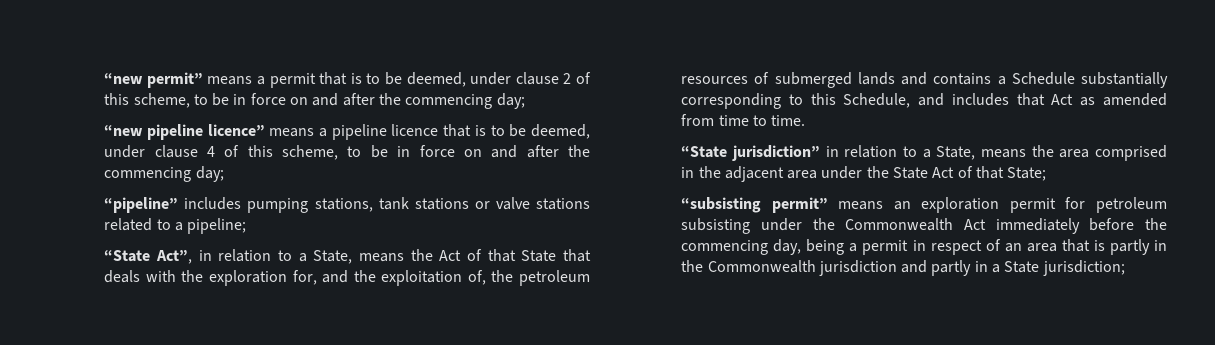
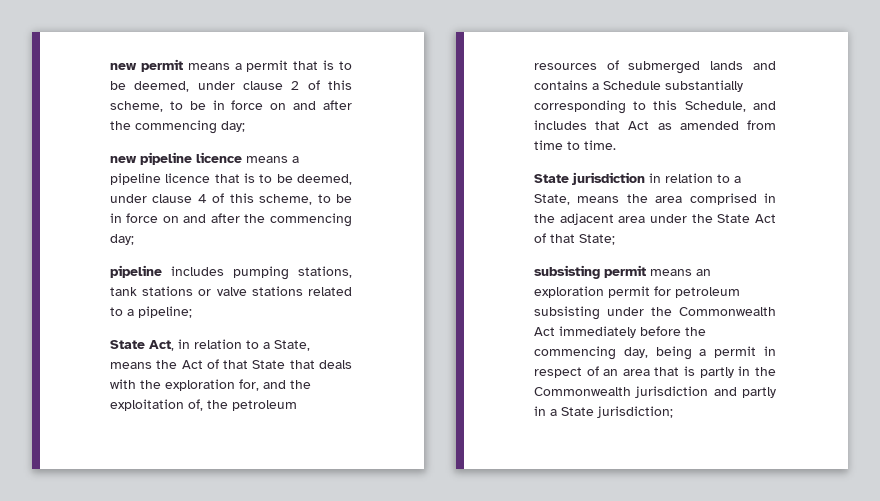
- “new permit” means a permit that is to be deemed, under clause 2 of this scheme, to be in force on and after the commencing day;
+ new permit means a permit that is to be deemed, under clause 2 of this scheme, to be in force on and after the commencing day;
- “new pipeline licence” means a pipeline licence that is to be deemed, under clause 4 of this scheme, to be in force on and after the commencing day;
+ new pipeline licence means a pipeline licence that is to be deemed, under clause 4 of this scheme, to be in force on and after the commencing day;
- “pipeline” includes pumping stations, tank stations or valve stations related to a pipeline;
+ pipeline includes pumping stations, tank stations or valve stations related to a pipeline;
- “State Act”, in relation to a State, means the Act of that State that deals with the exploration for, and the exploitation of, the petroleum resources of submerged lands and contains a Schedule substantially corresponding to this Schedule, and includes that Act as amended from time to time.
+ State Act, in relation to a State, means the Act of that State that deals with the exploration for, and the exploitation of, the petroleum resources of submerged lands and contains a Schedule substantially corresponding to this Schedule, and includes that Act as amended from time to time.
- “State jurisdiction” in relation to a State, means the area comprised in the adjacent area under the State Act of that State;
+ State jurisdiction in relation to a State, means the area comprised in the adjacent area under the State Act of that State;
- “subsisting permit” means an exploration permit for petroleum subsisting under the Commonwealth Act immediately before the commencing day, being a permit in respect of an area that is partly in the Commonwealth jurisdiction and partly in a State jurisdiction;
+ subsisting permit means an exploration permit for petroleum subsisting under the Commonwealth Act immediately before the commencing day, being a permit in respect of an area that is partly in the Commonwealth jurisdiction and partly in a State jurisdiction;

